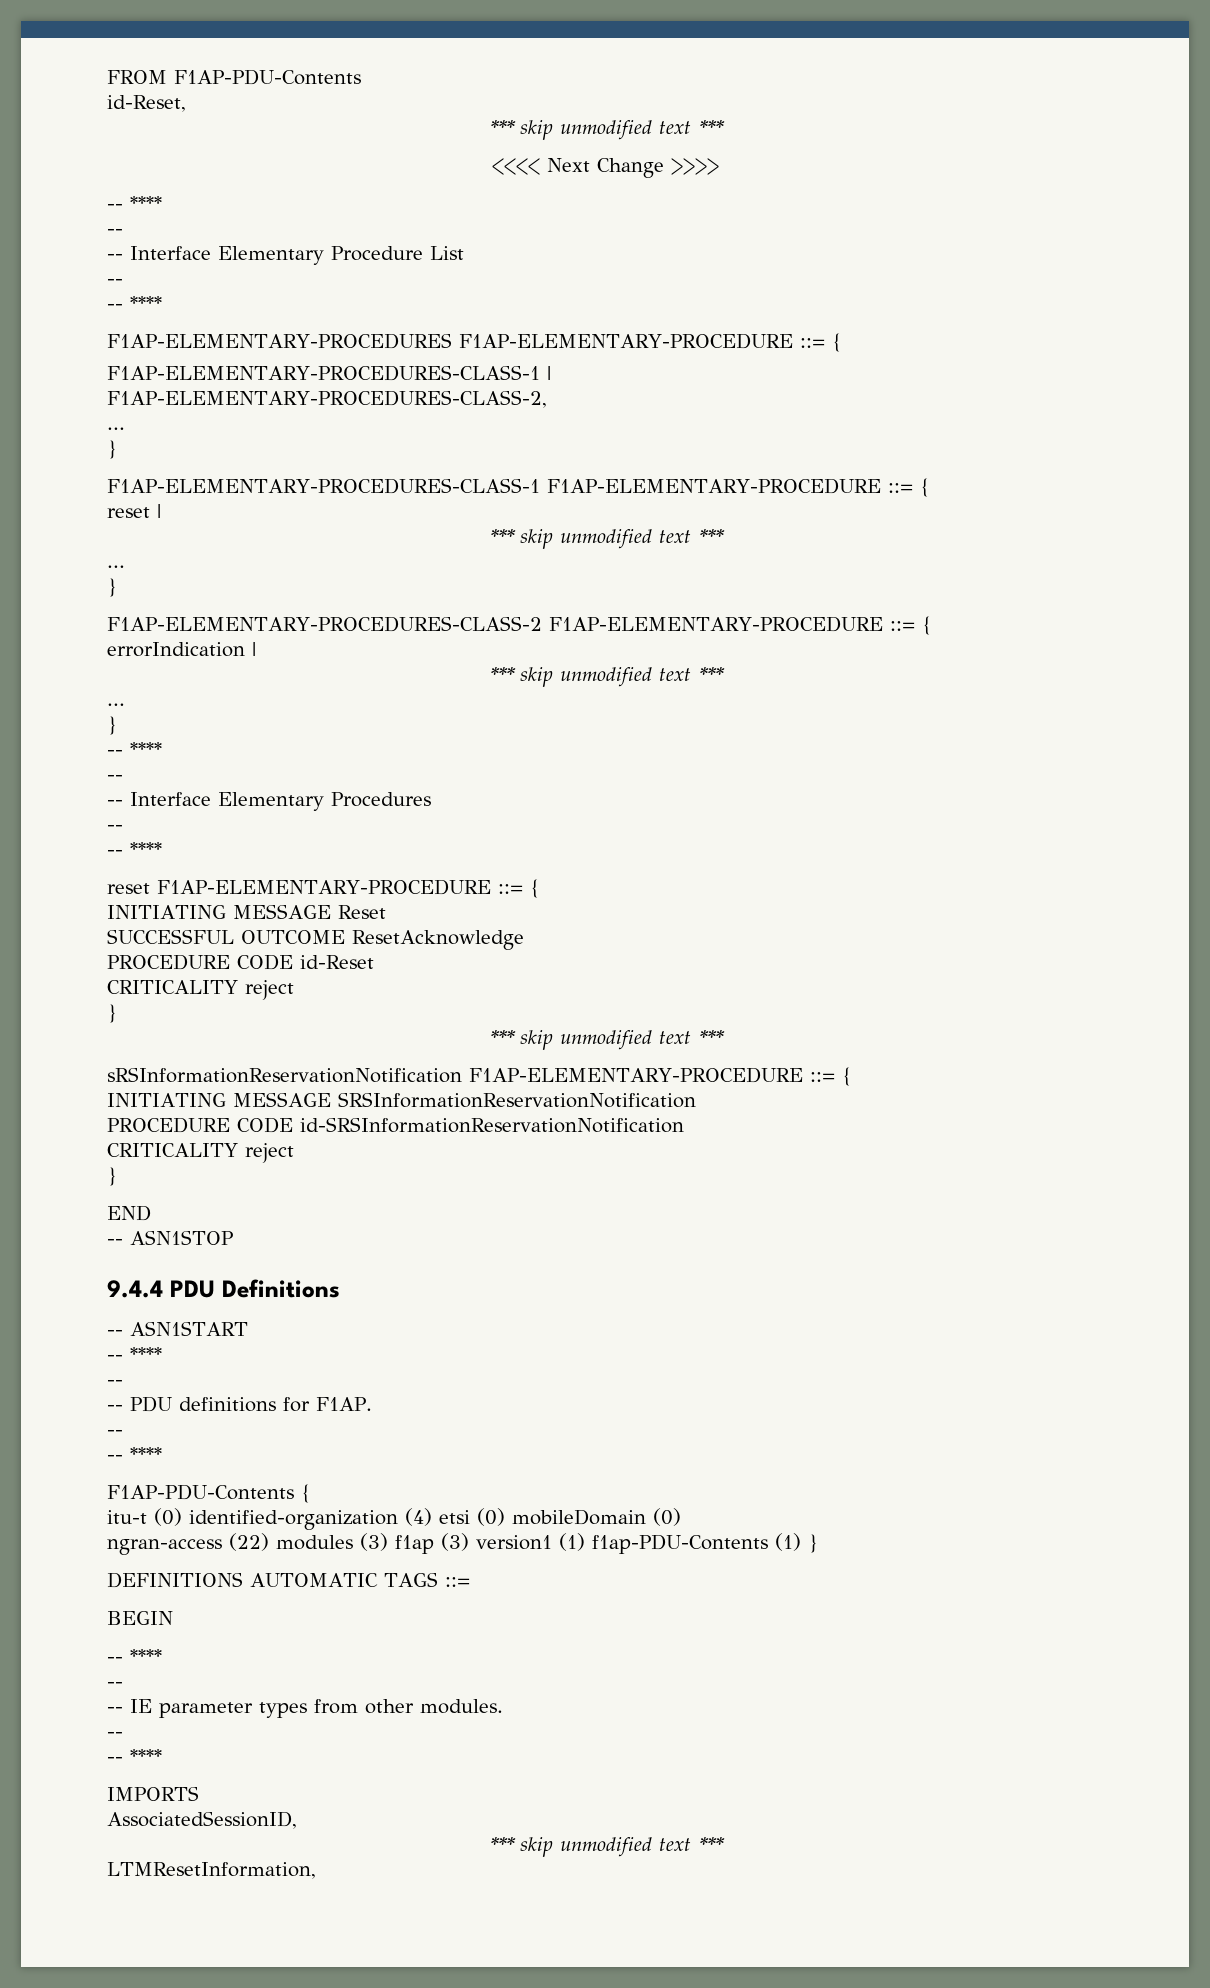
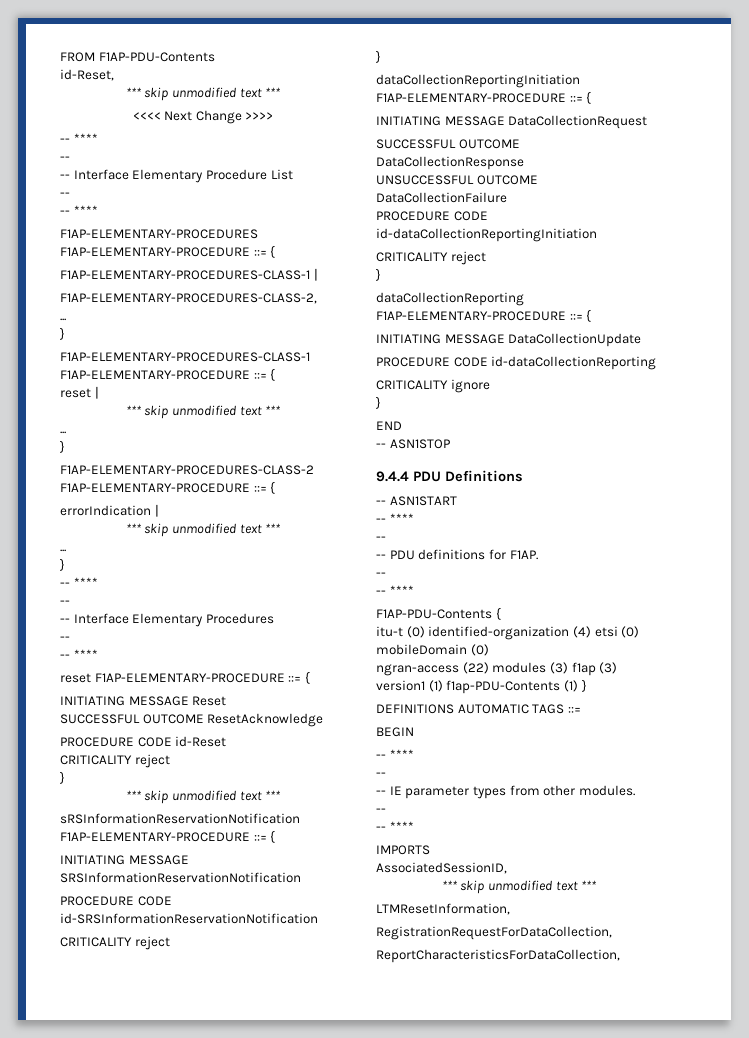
+ dataCollectionReportingInitiation F1AP-ELEMENTARY-PROCEDURE ::= {
+ INITIATING MESSAGE DataCollectionRequest
+ SUCCESSFUL OUTCOME DataCollectionResponse
+ UNSUCCESSFUL OUTCOME DataCollectionFailure
+ PROCEDURE CODE id-dataCollectionReportingInitiation
+ CRITICALITY reject
+ }
+ dataCollectionReporting F1AP-ELEMENTARY-PROCEDURE ::= {
+ INITIATING MESSAGE DataCollectionUpdate
+ PROCEDURE CODE id-dataCollectionReporting
+ CRITICALITY ignore
+ }
+ RegistrationRequestForDataCollection,
+ ReportCharacteristicsForDataCollection,

